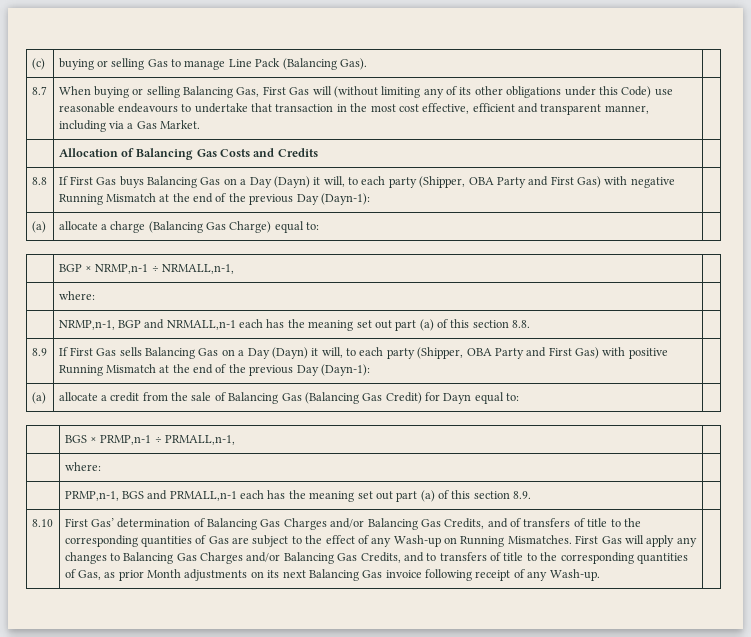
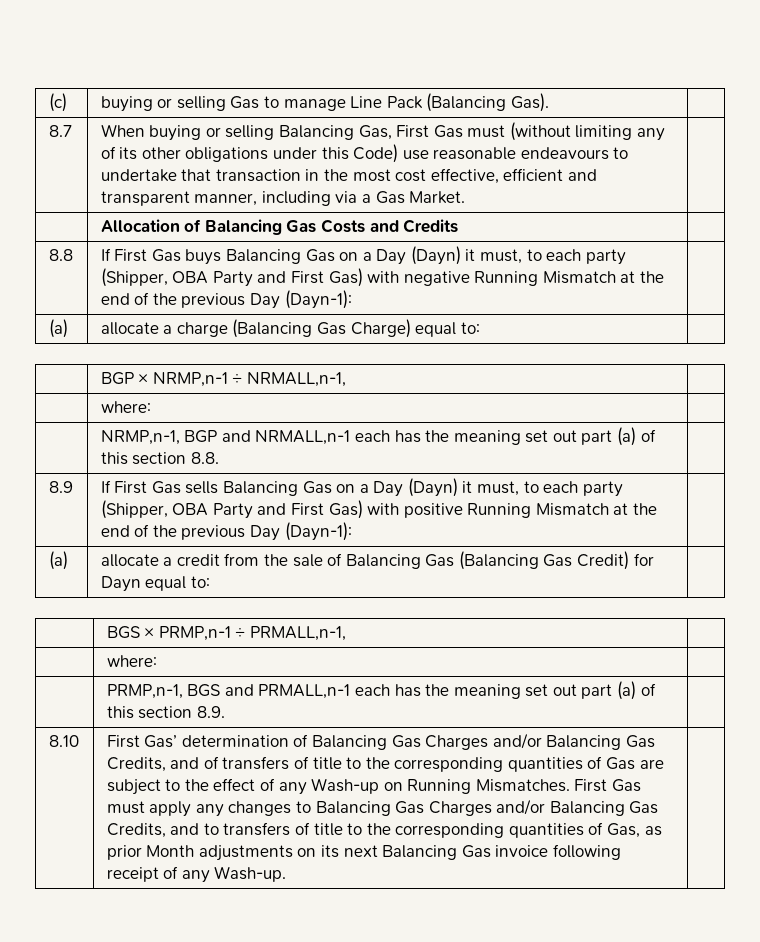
- When buying or selling Balancing Gas, First Gas will (without limiting any of its other obligations under this Code) use reasonable endeavours to undertake that transaction in the most cost effective, efficient and transparent manner, including via a Gas Market.
+ When buying or selling Balancing Gas, First Gas must (without limiting any of its other obligations under this Code) use reasonable endeavours to undertake that transaction in the most cost effective, efficient and transparent manner, including via a Gas Market.
- 8.8 | If First Gas buys Balancing Gas on a Day (Dayn) it will, to each party (Shipper, OBA Party and First Gas) with negative Running Mismatch at the end of the previous Day (Dayn-1): |
+ 8.8 | If First Gas buys Balancing Gas on a Day (Dayn) it must, to each party (Shipper, OBA Party and First Gas) with negative Running Mismatch at the end of the previous Day (Dayn-1): |
- 8.9 | If First Gas sells Balancing Gas on a Day (Dayn) it will, to each party (Shipper, OBA Party and First Gas) with positive Running Mismatch at the end of the previous Day (Dayn-1): |
+ 8.9 | If First Gas sells Balancing Gas on a Day (Dayn) it must, to each party (Shipper, OBA Party and First Gas) with positive Running Mismatch at the end of the previous Day (Dayn-1): |
- First Gas will apply any changes to Balancing Gas Charges and/or Balancing Gas Credits, and to transfers of title to the corresponding quantities of Gas, as prior Month adjustments on its next Balancing Gas invoice following receipt of any Wash-up.
+ First Gas must apply any changes to Balancing Gas Charges and/or Balancing Gas Credits, and to transfers of title to the corresponding quantities of Gas, as prior Month adjustments on its next Balancing Gas invoice following receipt of any Wash-up.

